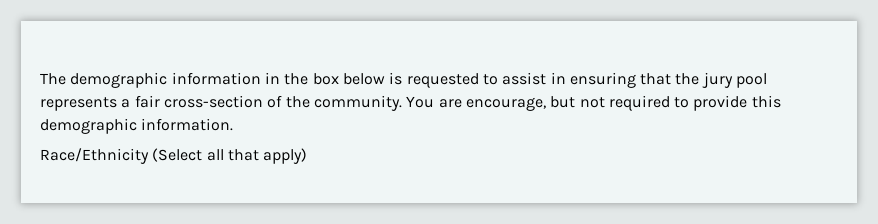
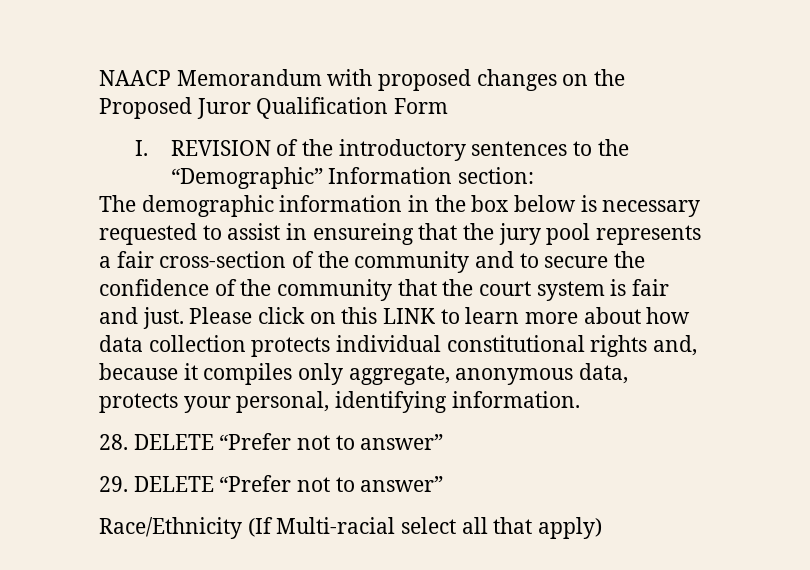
+ NAACP Memorandum with proposed changes on the Proposed Juror Qualification Form
+ I. REVISION of the introductory sentences to the “Demographic” Information section:
- The demographic information in the box below is requested to assist in ensuring that the jury pool represents a fair cross-section of the community. You are encourage, but not required to provide this demographic information.
- Race/Ethnicity (Select all that apply)
+ The demographic information in the box below is necessary requested to assist in ensureing that the jury pool represents a fair cross-section of the community and to secure the confidence of the community that the court system is fair and just. Please click on this LINK to learn more about how data collection protects individual constitutional rights and, because it compiles only aggregate, anonymous data, protects your personal, identifying information.
+ 28. DELETE “Prefer not to answer”
+ 29. DELETE “Prefer not to answer”
+ Race/Ethnicity (If Multi-racial select all that apply)

